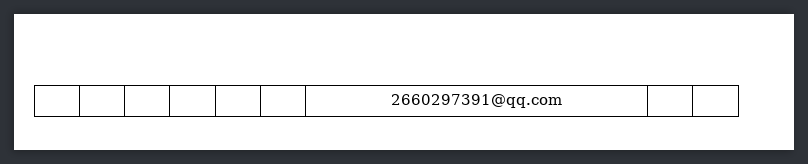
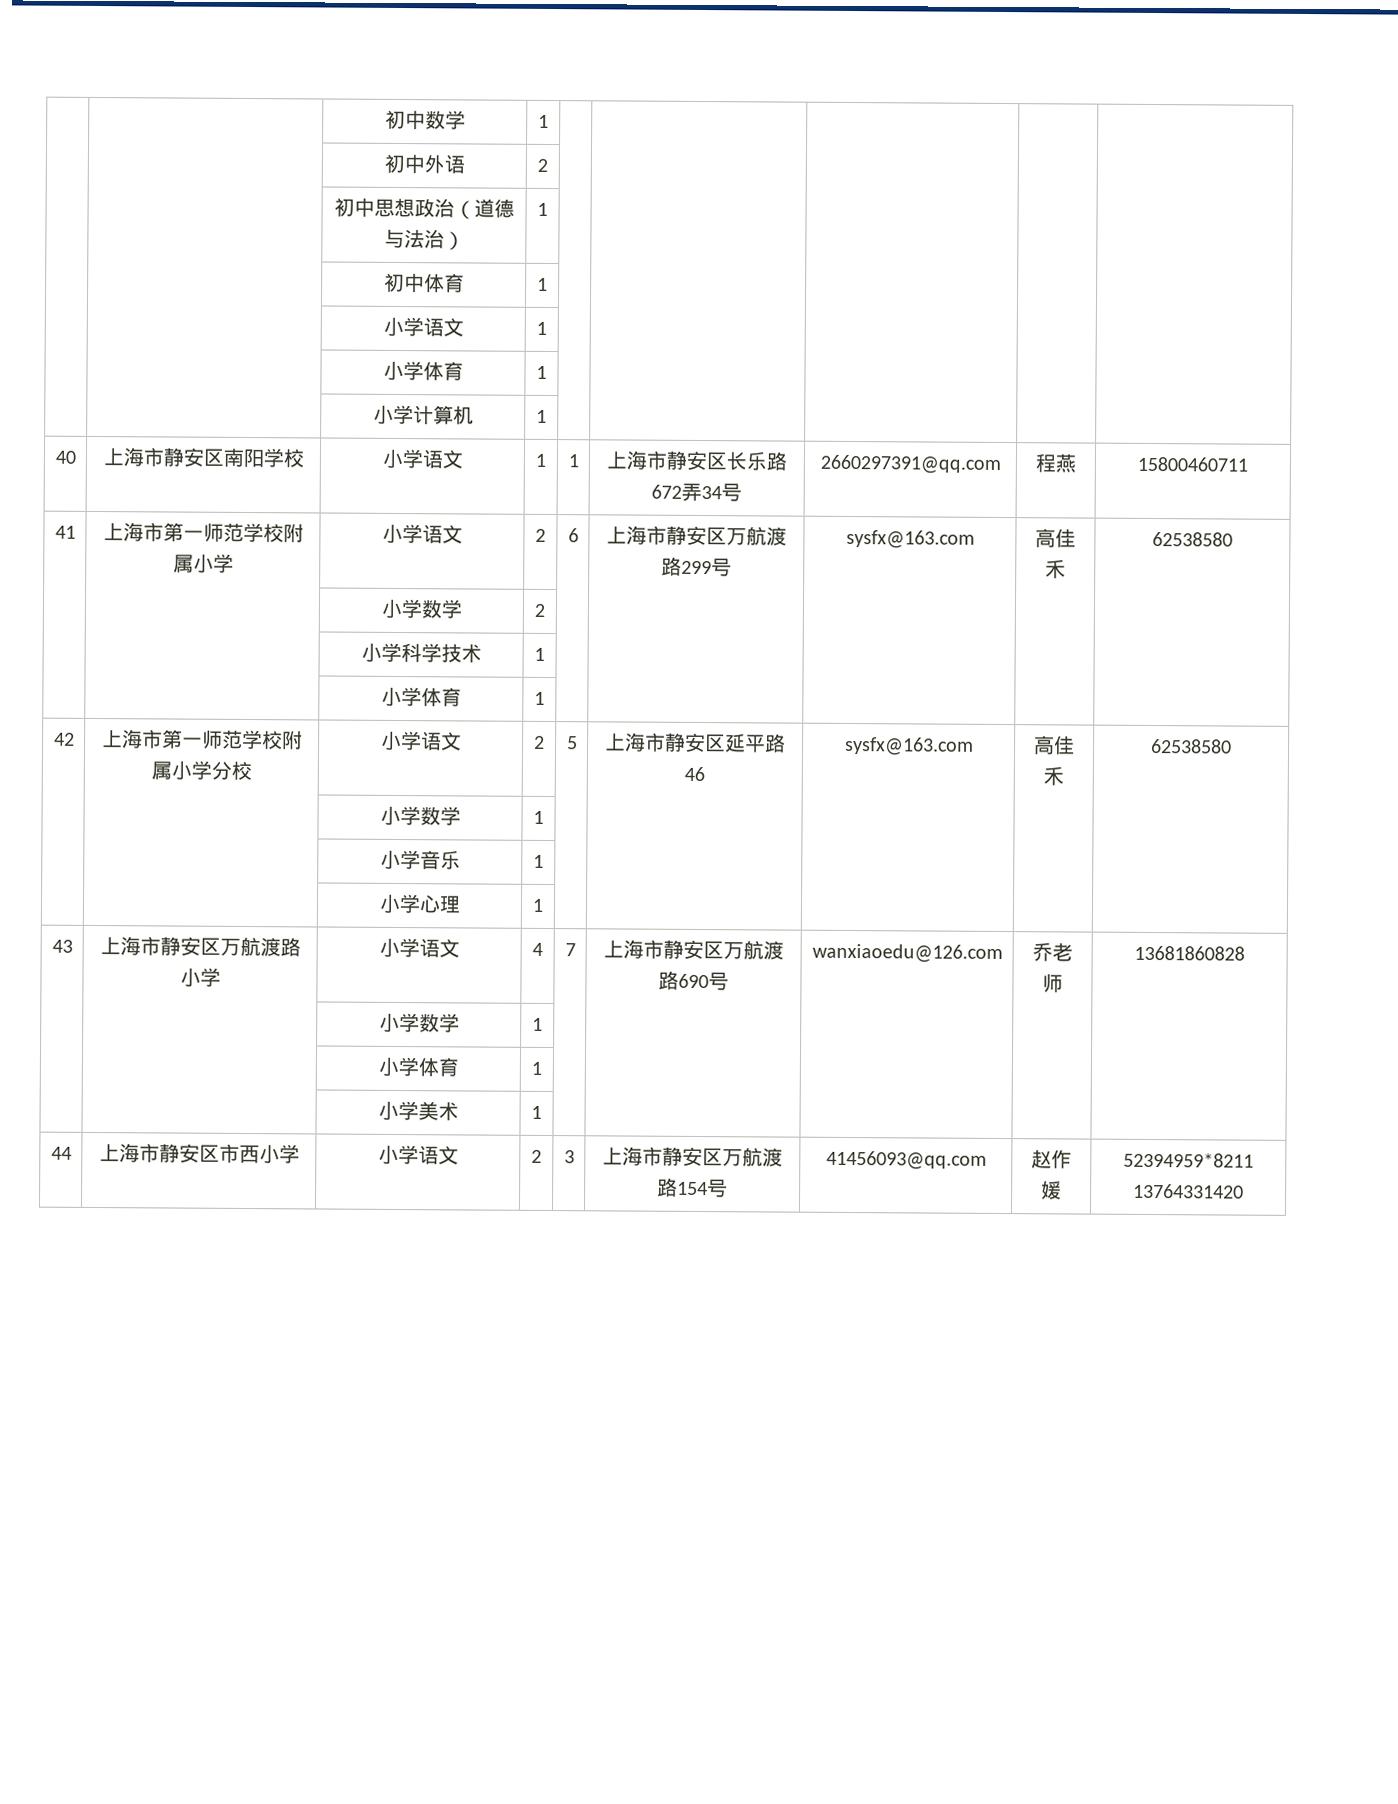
- | | | | | | 2660297391@qq.com | |
+ | | 初中数学 | 1 | | | | |
+ | | 初中外语 | 2 | | | | |
+ | | 初中思想政治（道德与法治） | 1 | | | | |
+ | | 初中体育 | 1 | | | | |
+ | | 小学语文 | 1 | | | | |
+ | | 小学体育 | 1 | | | | |
+ | | 小学计算机 | 1 | | | | |
+ 40 | 上海市静安区南阳学校 | 小学语文 | 1 | 1 | 上海市静安区长乐路672弄34号 | 2660297391@qq.com | 程燕 | 15800460711
+ 41 | 上海市第一师范学校附属小学 | 小学语文 | 2 | 6 | 上海市静安区万航渡路299号 | sysfx@163.com | 高佳禾 | 62538580
+ | | 小学数学 | 2 | | | | |
+ | | 小学科学技术 | 1 | | | | |
+ | | 小学体育 | 1 | | | | |
+ 42 | 上海市第一师范学校附属小学分校 | 小学语文 | 2 | 5 | 上海市静安区延平路46 | sysfx@163.com | 高佳禾 | 62538580
+ | | 小学数学 | 1 | | | | |
+ | | 小学音乐 | 1 | | | | |
+ | | 小学心理 | 1 | | | | |
+ 43 | 上海市静安区万航渡路小学 | 小学语文 | 4 | 7 | 上海市静安区万航渡路690号 | wanxiaoedu@126.com | 乔老师 | 13681860828
+ | | 小学数学 | 1 | | | | |
+ | | 小学体育 | 1 | | | | |
+ | | 小学美术 | 1 | | | | |
+ 44 | 上海市静安区市西小学 | 小学语文 | 2 | 3 | 上海市静安区万航渡路154号 | 41456093@qq.com | 赵作媛 | 52394959*8211 13764331420

